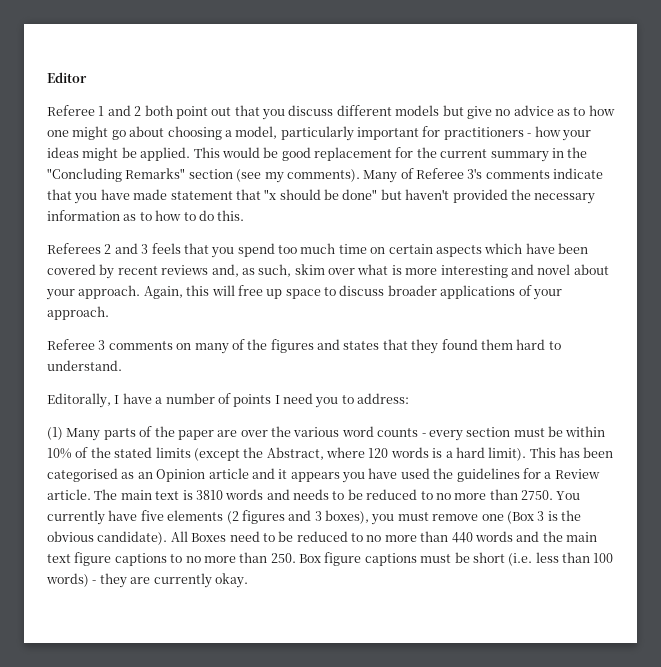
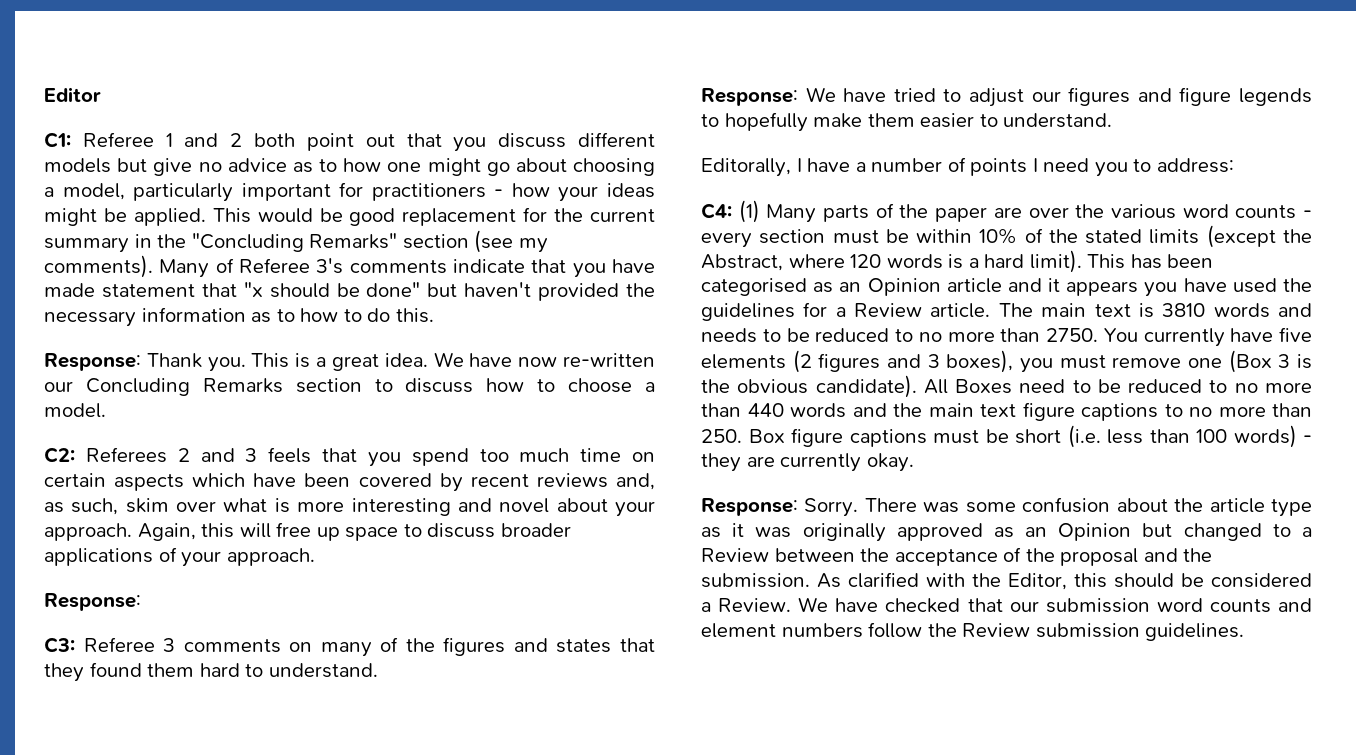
- Referee 1 and 2 both point out that you discuss different models but give no advice as to how one might go about choosing a model, particularly important for practitioners - how your ideas might be applied.
+ C1: Referee 1 and 2 both point out that you discuss different models but give no advice as to how one might go about choosing a model, particularly important for practitioners - how your ideas might be applied.
- Referees 2 and 3 feels that you spend too much time on certain aspects which have been covered by recent reviews and, as such, skim over what is more interesting and novel about your approach.
+ Response: Thank you. This is a great idea. We have now re-written our Concluding Remarks section to discuss how to choose a model.
+ C2: Referees 2 and 3 feels that you spend too much time on certain aspects which have been covered by recent reviews and, as such, skim over what is more interesting and novel about your approach.
  Again, this will free up space to discuss broader applications of your approach.
- Referee 3 comments on many of the figures and states that they found them hard to understand.
+ Response:
+ C3: Referee 3 comments on many of the figures and states that they found them hard to understand.
+ Response: We have tried to adjust our figures and figure legends to hopefully make them easier to understand.
- (1) Many parts of the paper are over the various word counts - every section must be within 10% of the stated limits (except the Abstract, where 120 words is a hard limit).
+ C4: (1) Many parts of the paper are over the various word counts - every section must be within 10% of the stated limits (except the Abstract, where 120 words is a hard limit).
+ Response: Sorry. There was some confusion about the article type as it was originally approved as an Opinion but changed to a Review between the acceptance of the proposal and the submission. As clarified with the Editor, this should be considered a Review. We have checked that our submission word counts and element numbers follow the Review submission guidelines.

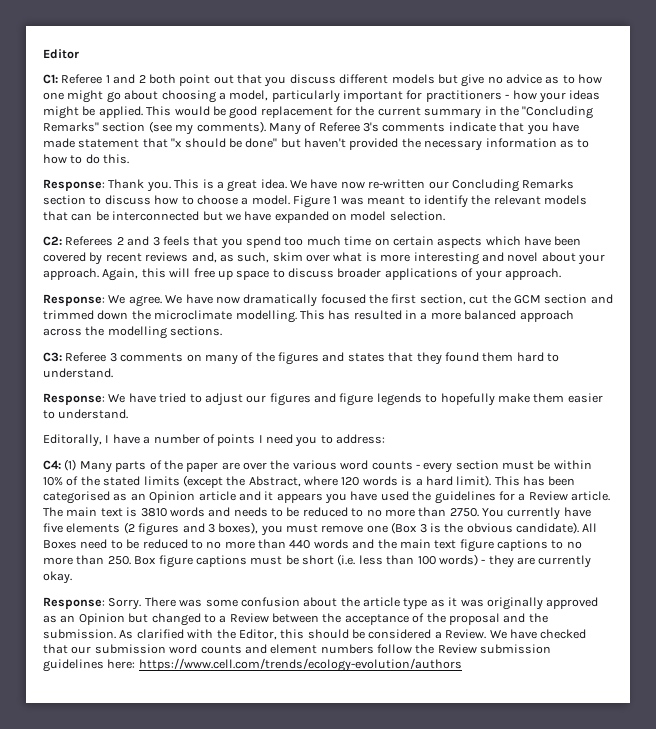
+ Figure 1 was meant to identify the relevant models that can be interconnected but we have expanded on model selection.
  Again, this will free up space to discuss broader applications of your approach.
- Response:
+ Response: We agree. We have now dramatically focused the first section, cut the GCM section and trimmed down the microclimate modelling. This has resulted in a more balanced approach across the modelling sections.
- We have checked that our submission word counts and element numbers follow the Review submission guidelines.
+ We have checked that our submission word counts and element numbers follow the Review submission guidelines here: https://www.cell.com/trends/ecology-evolution/authors

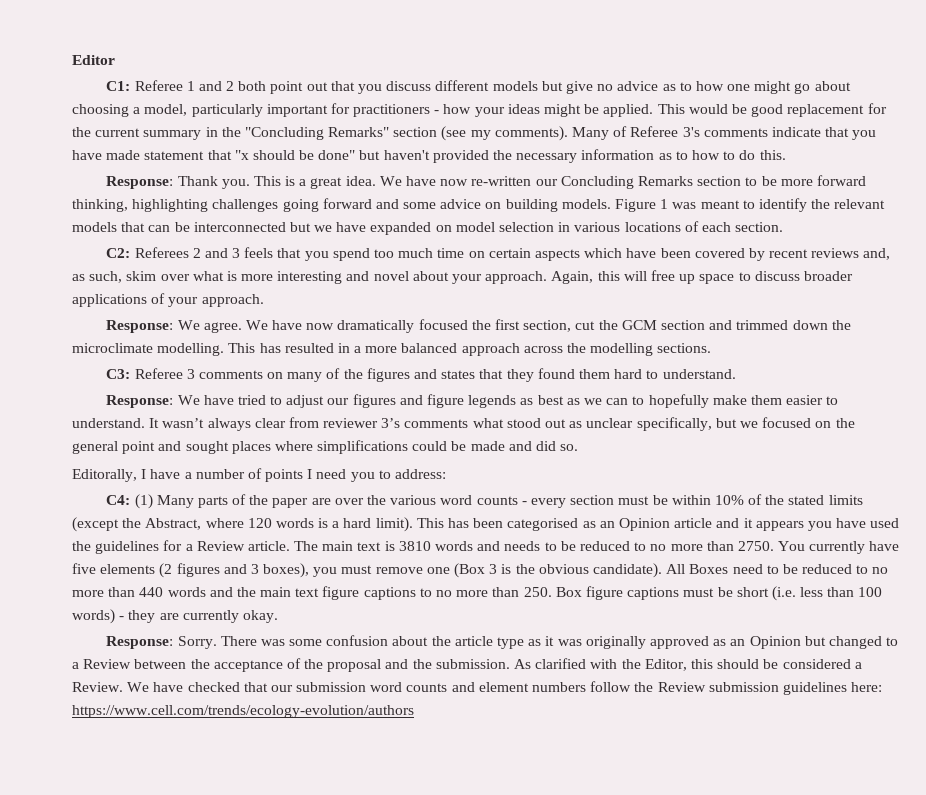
- We have now re-written our Concluding Remarks section to discuss how to choose a model.
+ We have now re-written our Concluding Remarks section to be more forward thinking, highlighting challenges going forward and some advice on building models.
- Figure 1 was meant to identify the relevant models that can be interconnected but we have expanded on model selection.
+ Figure 1 was meant to identify the relevant models that can be interconnected but we have expanded on model selection in various locations of each section.
- Response: We have tried to adjust our figures and figure legends to hopefully make them easier to understand.
+ Response: We have tried to adjust our figures and figure legends as best as we can to hopefully make them easier to understand. It wasn’t always clear from reviewer 3’s comments what stood out as unclear specifically, but we focused on the general point and sought places where simplifications could be made and did so.

